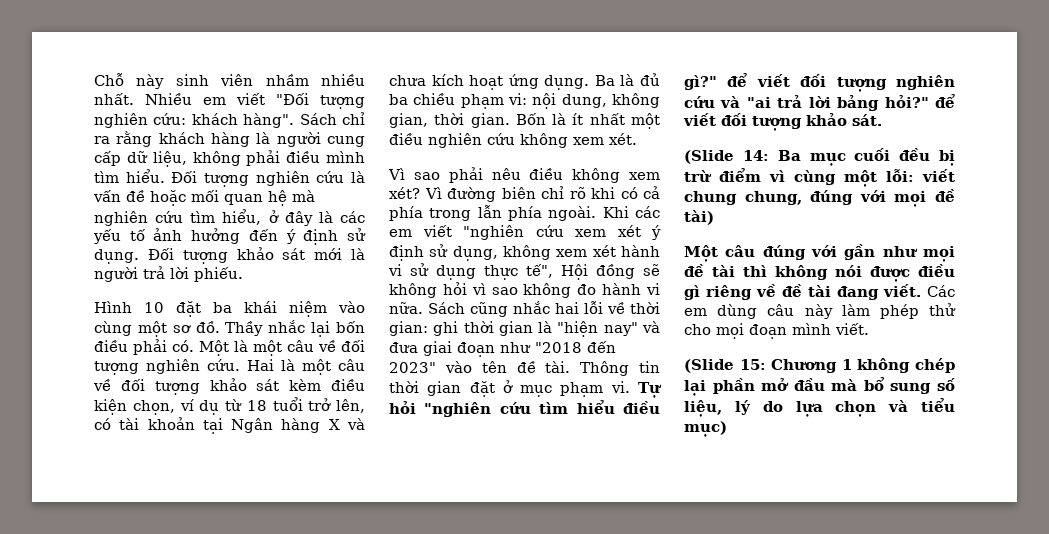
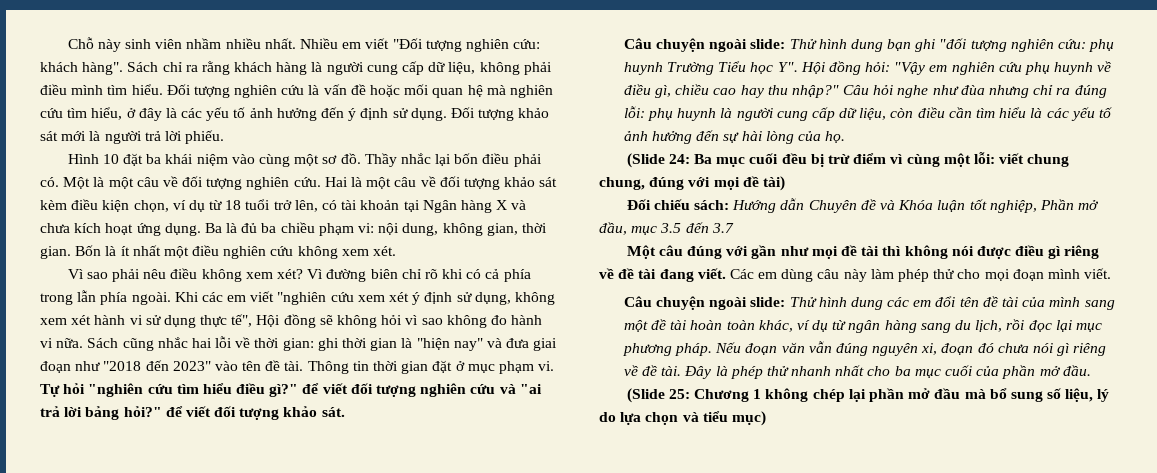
- (Slide 14: Ba mục cuối đều bị trừ điểm vì cùng một lỗi: viết chung chung, đúng với mọi đề tài)
+ Câu chuyện ngoài slide: Thử hình dung bạn ghi "đối tượng nghiên cứu: phụ huynh Trường Tiểu học Y". Hội đồng hỏi: "Vậy em nghiên cứu phụ huynh về điều gì, chiều cao hay thu nhập?" Câu hỏi nghe như đùa nhưng chỉ ra đúng lỗi: phụ huynh là người cung cấp dữ liệu, còn điều cần tìm hiểu là các yếu tố ảnh hưởng đến sự hài lòng của họ.
+ (Slide 24: Ba mục cuối đều bị trừ điểm vì cùng một lỗi: viết chung chung, đúng với mọi đề tài)
+ Đối chiếu sách: Hướng dẫn Chuyên đề và Khóa luận tốt nghiệp, Phần mở đầu, mục 3.5 đến 3.7
- (Slide 15: Chương 1 không chép lại phần mở đầu mà bổ sung số liệu, lý do lựa chọn và tiểu mục)
+ Câu chuyện ngoài slide: Thử hình dung các em đổi tên đề tài của mình sang một đề tài hoàn toàn khác, ví dụ từ ngân hàng sang du lịch, rồi đọc lại mục phương pháp. Nếu đoạn văn vẫn đúng nguyên xi, đoạn đó chưa nói gì riêng về đề tài. Đây là phép thử nhanh nhất cho ba mục cuối của phần mở đầu.
+ (Slide 25: Chương 1 không chép lại phần mở đầu mà bổ sung số liệu, lý do lựa chọn và tiểu mục)

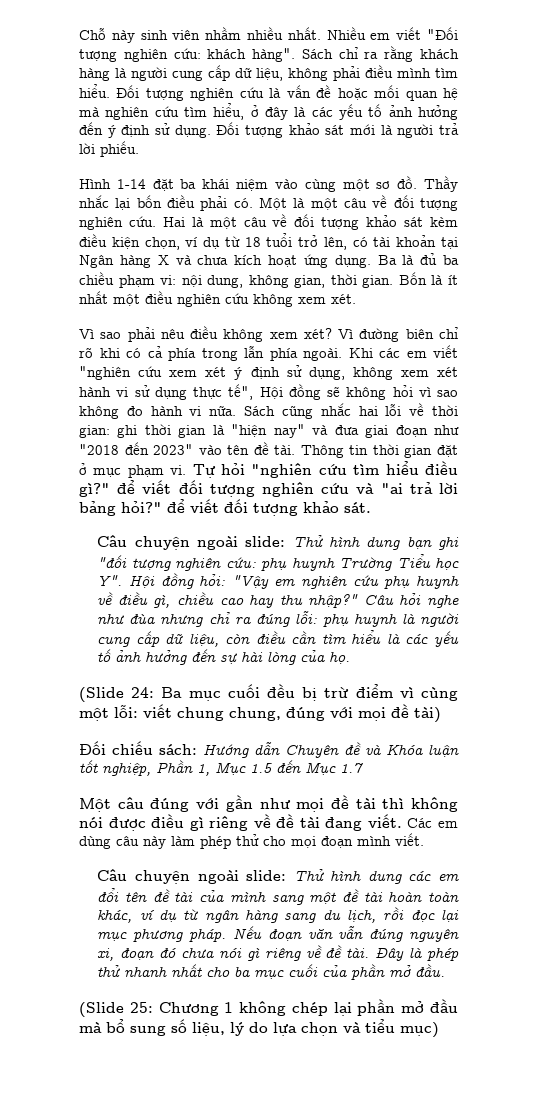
- Hình 10 đặt ba khái niệm vào cùng một sơ đồ.
+ Hình 1-14 đặt ba khái niệm vào cùng một sơ đồ.
- Đối chiếu sách: Hướng dẫn Chuyên đề và Khóa luận tốt nghiệp, Phần mở đầu, mục 3.5 đến 3.7
+ Đối chiếu sách: Hướng dẫn Chuyên đề và Khóa luận tốt nghiệp, Phần 1, Mục 1.5 đến Mục 1.7

